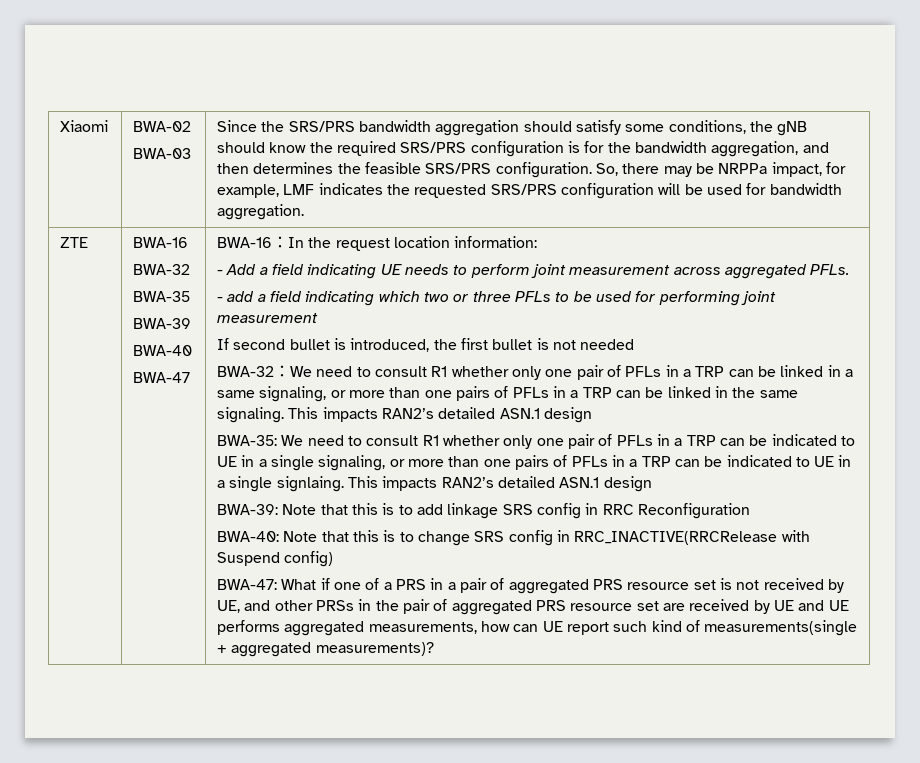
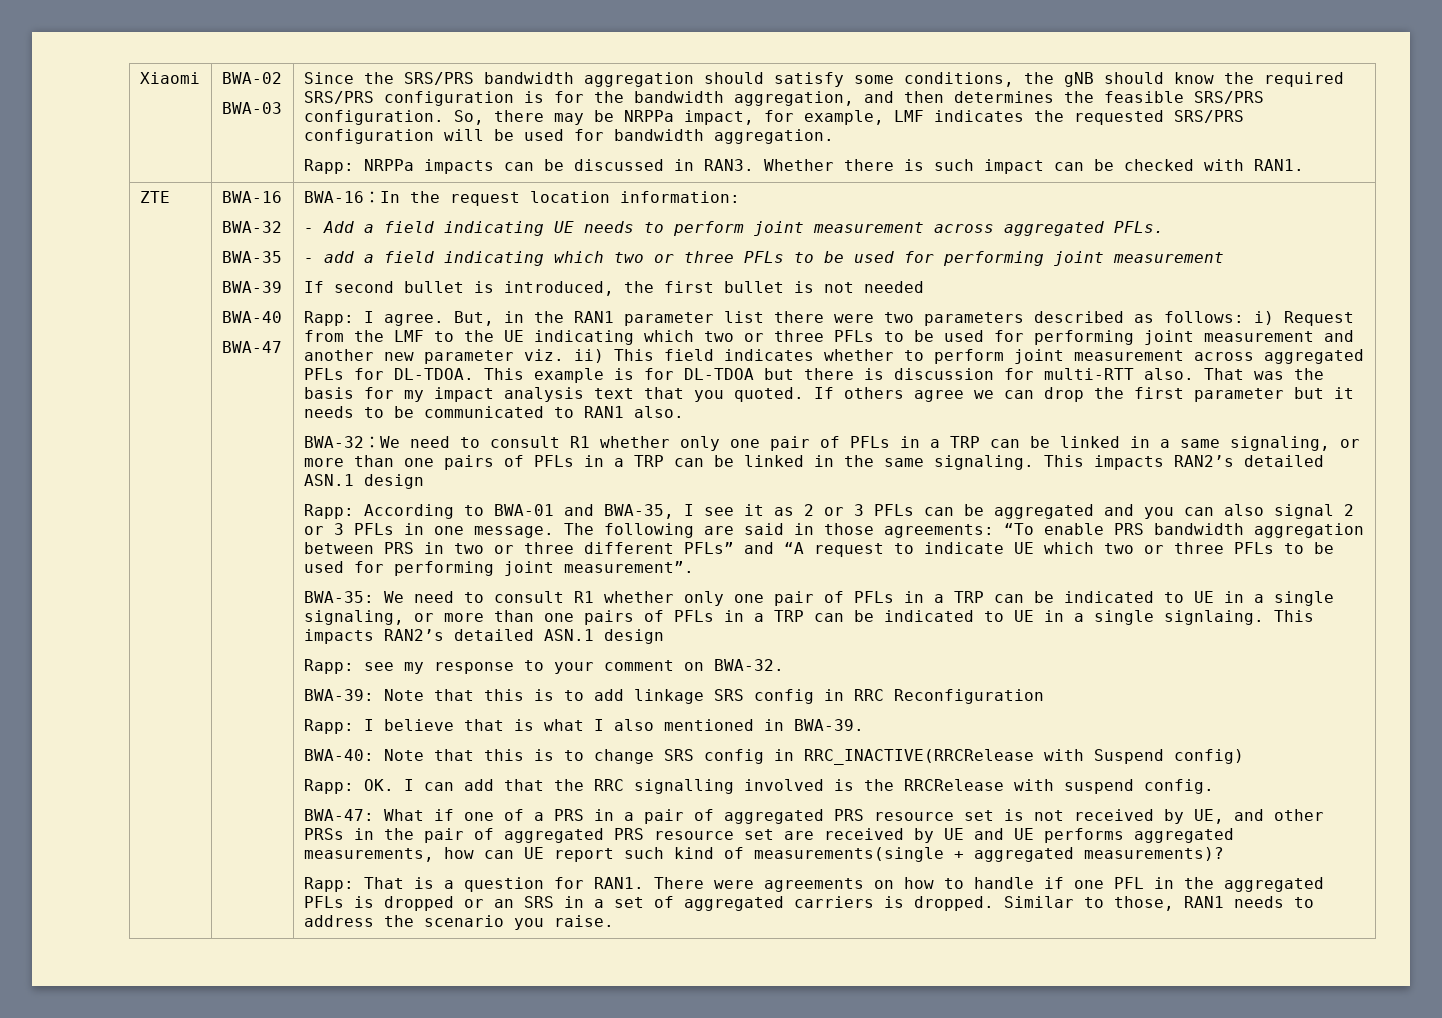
+ Rapp: NRPPa impacts can be discussed in RAN3. Whether there is such impact can be checked with RAN1.
+ Rapp: I agree. But, in the RAN1 parameter list there were two parameters described as follows: i) Request from the LMF to the UE indicating which two or three PFLs to be used for performing joint measurement and another new parameter viz. ii) This field indicates whether to perform joint measurement across aggregated PFLs for DL-TDOA. This example is for DL-TDOA but there is discussion for multi-RTT also. That was the basis for my impact analysis text that you quoted. If others agree we can drop the first parameter but it needs to be communicated to RAN1 also.
+ Rapp: According to BWA-01 and BWA-35, I see it as 2 or 3 PFLs can be aggregated and you can also signal 2 or 3 PFLs in one message. The following are said in those agreements: “To enable PRS bandwidth aggregation between PRS in two or three different PFLs” and “A request to indicate UE which two or three PFLs to be used for performing joint measurement”.
+ Rapp: see my response to your comment on BWA-32.
+ Rapp: I believe that is what I also mentioned in BWA-39.
+ Rapp: OK. I can add that the RRC signalling involved is the RRCRelease with suspend config.
+ Rapp: That is a question for RAN1. There were agreements on how to handle if one PFL in the aggregated PFLs is dropped or an SRS in a set of aggregated carriers is dropped. Similar to those, RAN1 needs to address the scenario you raise.

